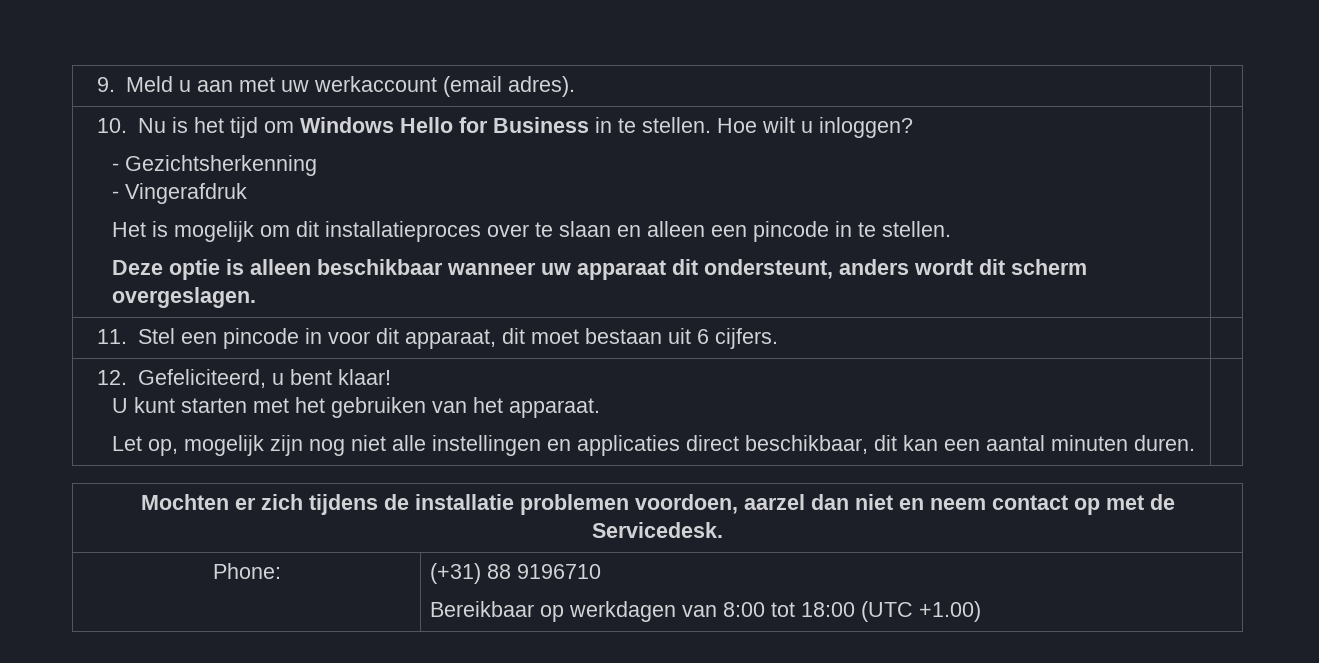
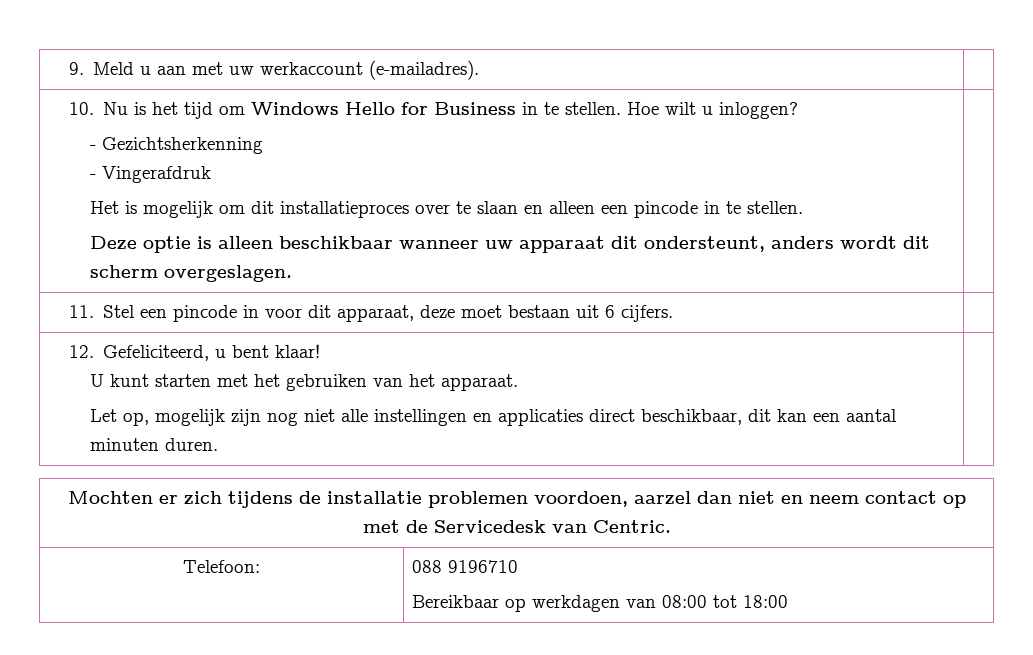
- 9. Meld u aan met uw werkaccount (email adres). |
+ 9. Meld u aan met uw werkaccount (e-mailadres). |
- 11. Stel een pincode in voor dit apparaat, dit moet bestaan uit 6 cijfers. |
+ 11. Stel een pincode in voor dit apparaat, deze moet bestaan uit 6 cijfers. |
- Mochten er zich tijdens de installatie problemen voordoen, aarzel dan niet en neem contact op met de Servicedesk.
- Phone: | (+31) 88 9196710
- Bereikbaar op werkdagen van 8:00 tot 18:00 (UTC +1.00)
+ Mochten er zich tijdens de installatie problemen voordoen, aarzel dan niet en neem contact op met de Servicedesk van Centric.
+ Telefoon: | 088 9196710
+ Bereikbaar op werkdagen van 08:00 tot 18:00

